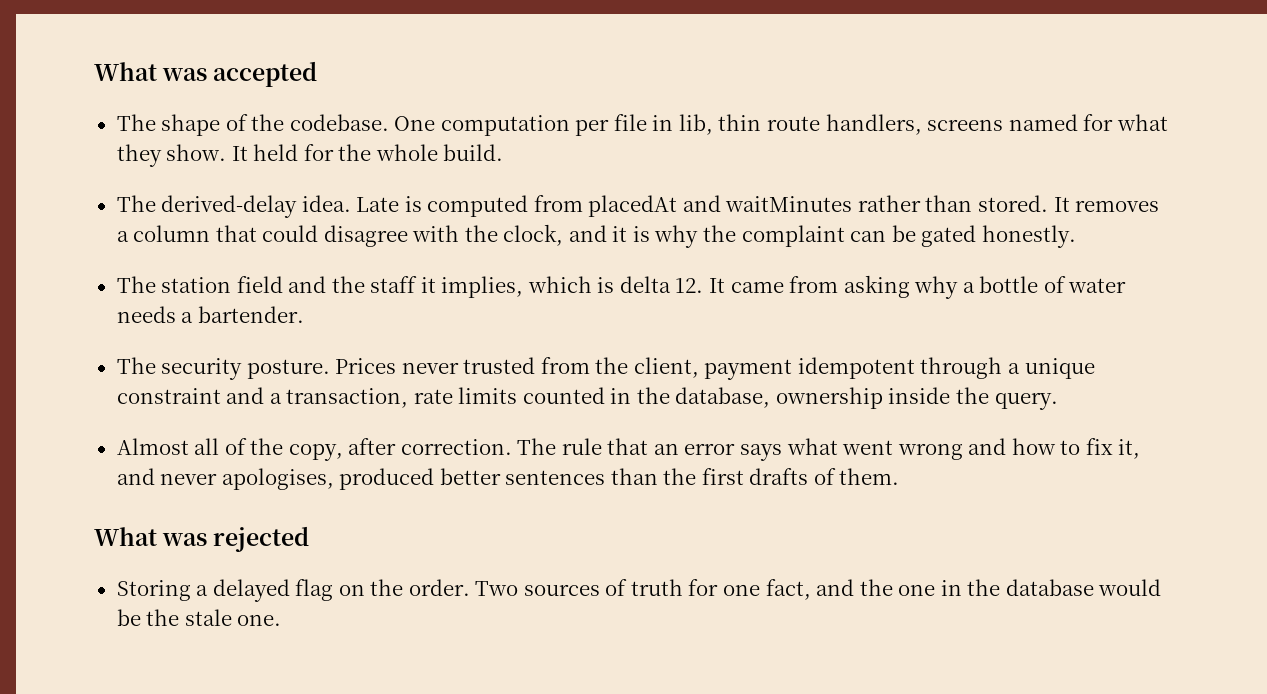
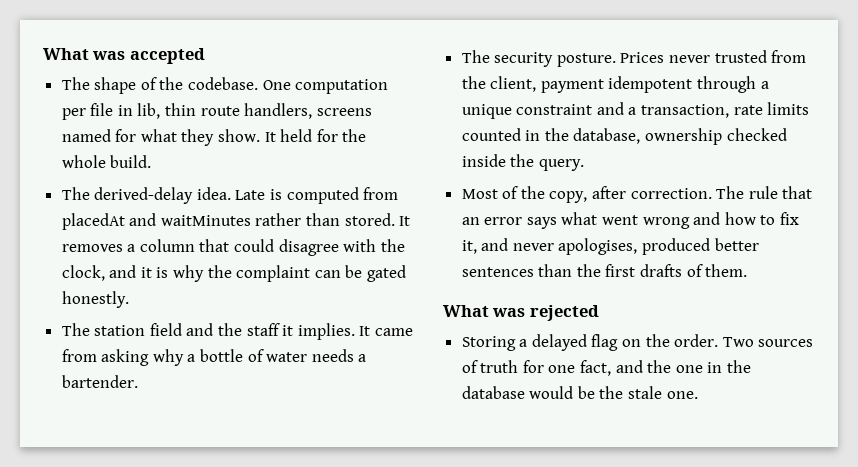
- The station field and the staff it implies, which is delta 12. It came from asking why a bottle of water needs a bartender.
+ The station field and the staff it implies. It came from asking why a bottle of water needs a bartender.
- Prices never trusted from the client, payment idempotent through a unique constraint and a transaction, rate limits counted in the database, ownership inside the query.
+ Prices never trusted from the client, payment idempotent through a unique constraint and a transaction, rate limits counted in the database, ownership checked inside the query.
- Almost all of the copy, after correction.
+ Most of the copy, after correction.

